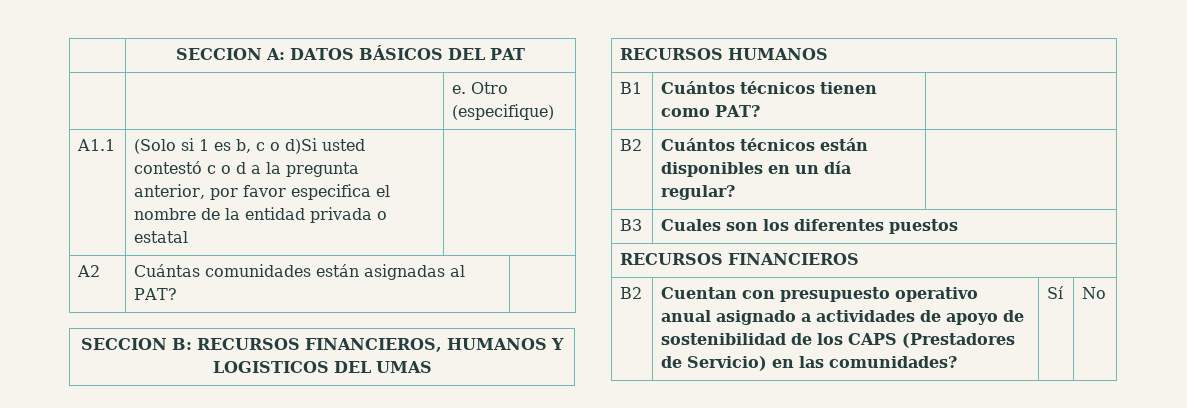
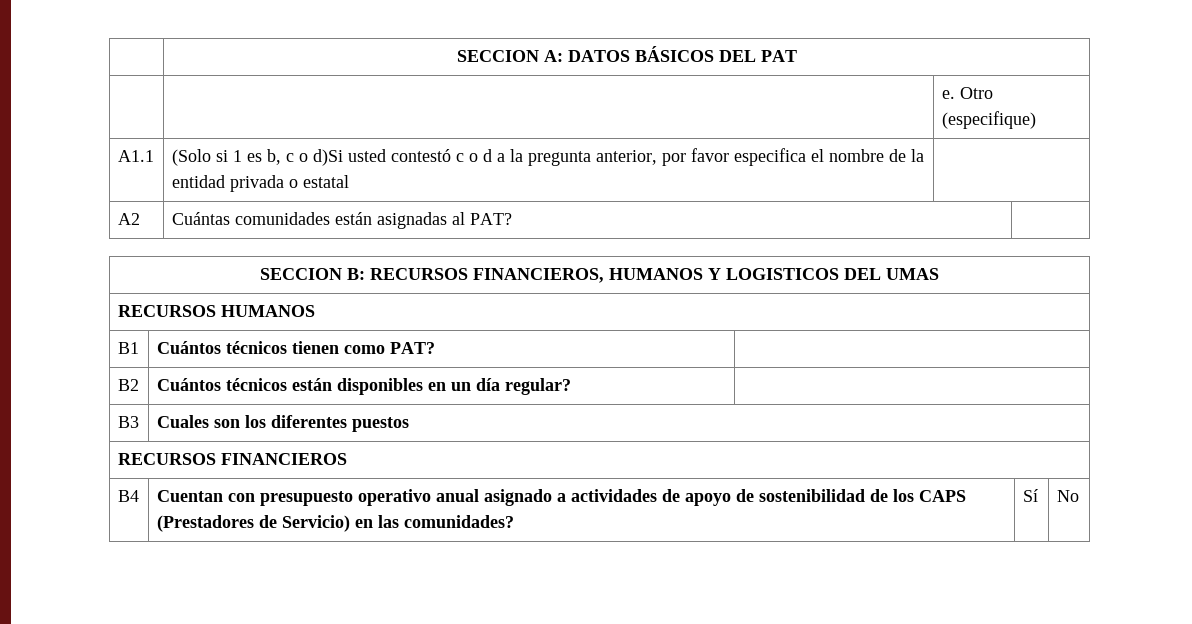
- B2 | Cuentan con presupuesto operativo anual asignado a actividades de apoyo de sostenibilidad de los CAPS (Prestadores de Servicio) en las comunidades? | Sí | No
+ B4 | Cuentan con presupuesto operativo anual asignado a actividades de apoyo de sostenibilidad de los CAPS (Prestadores de Servicio) en las comunidades? | Sí | No

